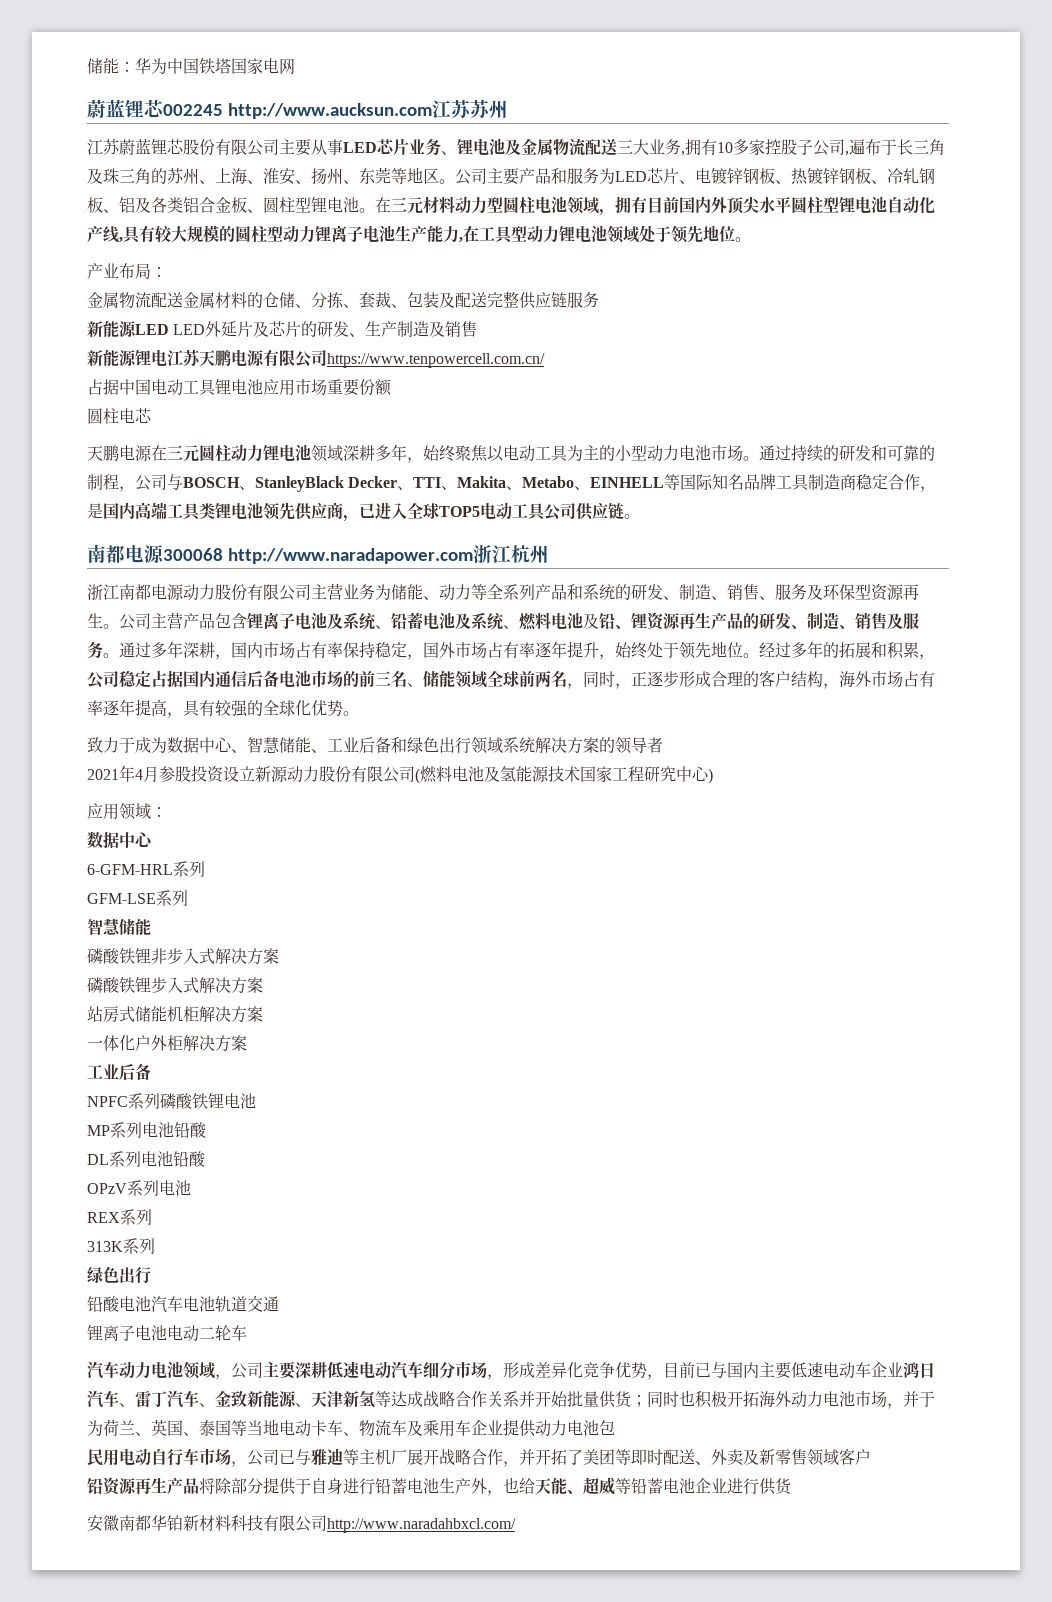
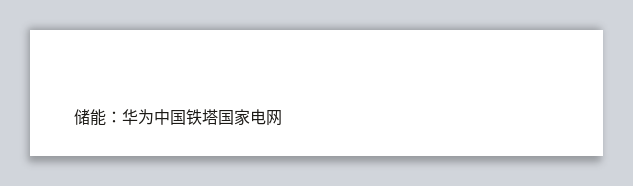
- 蔚蓝锂芯002245 http://www.aucksun.com江苏苏州
- 江苏蔚蓝锂芯股份有限公司主要从事LED芯片业务、锂电池及金属物流配送三大业务,拥有10多家控股子公司,遍布于长三角及珠三角的苏州、上海、淮安、扬州、东莞等地区。公司主要产品和服务为LED芯片、电镀锌钢板、热镀锌钢板、冷轧钢板、铝及各类铝合金板、圆柱型锂电池。在三元材料动力型圆柱电池领域，拥有目前国内外顶尖水平圆柱型锂电池自动化产线,具有较大规模的圆柱型动力锂离子电池生产能力,在工具型动力锂电池领域处于领先地位。
- 产业布局：
- 金属物流配送金属材料的仓储、分拣、套裁、包装及配送完整供应链服务
- 新能源LED LED外延片及芯片的研发、生产制造及销售
- 新能源锂电江苏天鹏电源有限公司https://www.tenpowercell.com.cn/
- 占据中国电动工具锂电池应用市场重要份额
- 圆柱电芯
- 天鹏电源在三元圆柱动力锂电池领域深耕多年，始终聚焦以电动工具为主的小型动力电池市场。通过持续的研发和可靠的制程，公司与BOSCH、StanleyBlack Decker、TTI、Makita、Metabo、EINHELL等国际知名品牌工具制造商稳定合作，是国内高端工具类锂电池领先供应商，已进入全球TOP5电动工具公司供应链。
- 南都电源300068 http://www.naradapower.com浙江杭州
- 浙江南都电源动力股份有限公司主营业务为储能、动力等全系列产品和系统的研发、制造、销售、服务及环保型资源再生。公司主营产品包含锂离子电池及系统、铅蓄电池及系统、燃料电池及铅、锂资源再生产品的研发、制造、销售及服务。通过多年深耕，国内市场占有率保持稳定，国外市场占有率逐年提升，始终处于领先地位。经过多年的拓展和积累，公司稳定占据国内通信后备电池市场的前三名、储能领域全球前两名，同时，正逐步形成合理的客户结构，海外市场占有率逐年提高，具有较强的全球化优势。
- 致力于成为数据中心、智慧储能、工业后备和绿色出行领域系统解决方案的领导者
- 2021年4月参股投资设立新源动力股份有限公司(燃料电池及氢能源技术国家工程研究中心)
- 应用领域：
- 数据中心
- 6-GFM-HRL系列
- GFM-LSE系列
- 智慧储能
- 磷酸铁锂非步入式解决方案
- 磷酸铁锂步入式解决方案
- 站房式储能机柜解决方案
- 一体化户外柜解决方案
- 工业后备
- NPFC系列磷酸铁锂电池
- MP系列电池铅酸
- DL系列电池铅酸
- OPzV系列电池
- REX系列
- 313K系列
- 绿色出行
- 铅酸电池汽车电池轨道交通
- 锂离子电池电动二轮车
- 汽车动力电池领域，公司主要深耕低速电动汽车细分市场，形成差异化竞争优势，目前已与国内主要低速电动车企业鸿日汽车、雷丁汽车、金致新能源、天津新氢等达成战略合作关系并开始批量供货；同时也积极开拓海外动力电池市场，并于为荷兰、英国、泰国等当地电动卡车、物流车及乘用车企业提供动力电池包
- 民用电动自行车市场，公司已与雅迪等主机厂展开战略合作，并开拓了美团等即时配送、外卖及新零售领域客户
- 铅资源再生产品将除部分提供于自身进行铅蓄电池生产外，也给天能、超威等铅蓄电池企业进行供货
- 安徽南都华铂新材料科技有限公司http://www.naradahbxcl.com/

